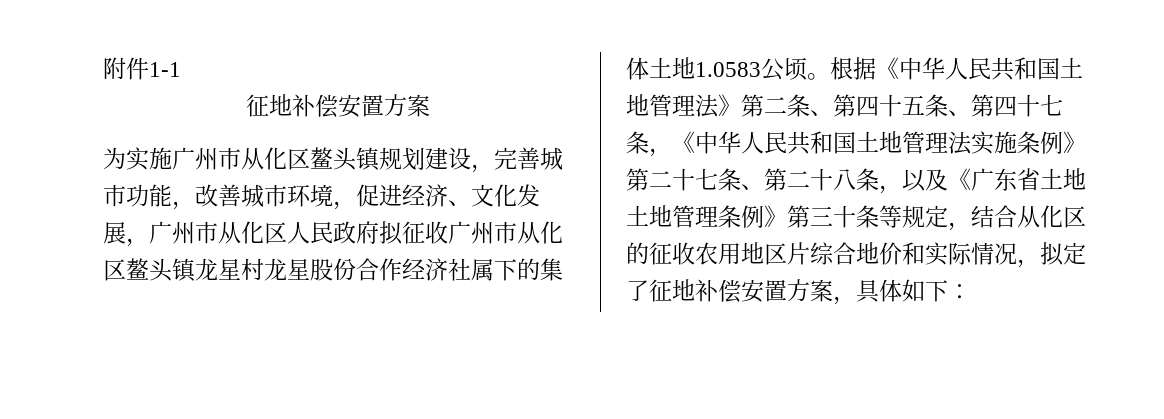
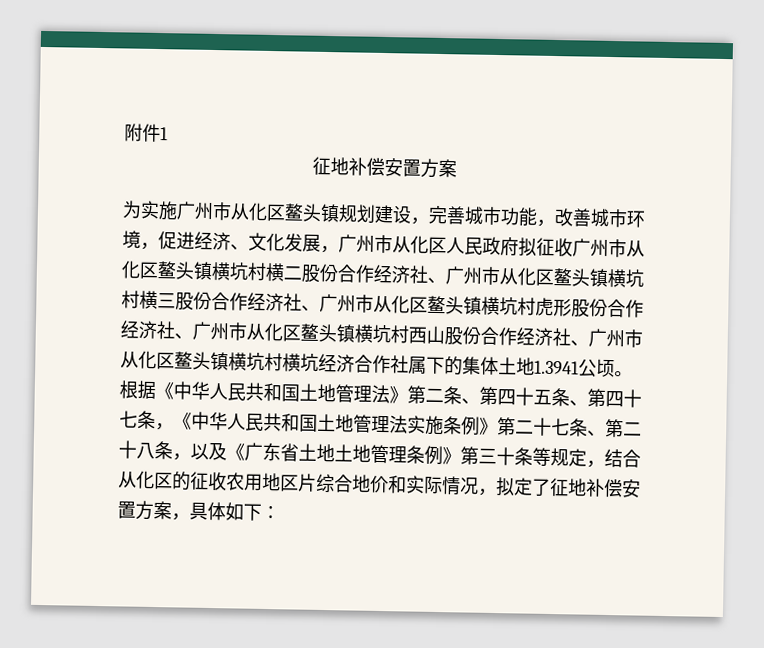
- 附件1-1
+ 附件1
- 为实施广州市从化区鳌头镇规划建设，完善城市功能，改善城市环境，促进经济、文化发展，广州市从化区人民政府拟征收广州市从化区鳌头镇龙星村龙星股份合作经济社属下的集体土地1.0583公顷。
+ 为实施广州市从化区鳌头镇规划建设，完善城市功能，改善城市环境，促进经济、文化发展，广州市从化区人民政府拟征收广州市从化区鳌头镇横坑村横二股份合作经济社、广州市从化区鳌头镇横坑村横三股份合作经济社、广州市从化区鳌头镇横坑村虎形股份合作经济社、广州市从化区鳌头镇横坑村西山股份合作经济社、广州市从化区鳌头镇横坑村横坑经济合作社属下的集体土地1.3941公顷。

